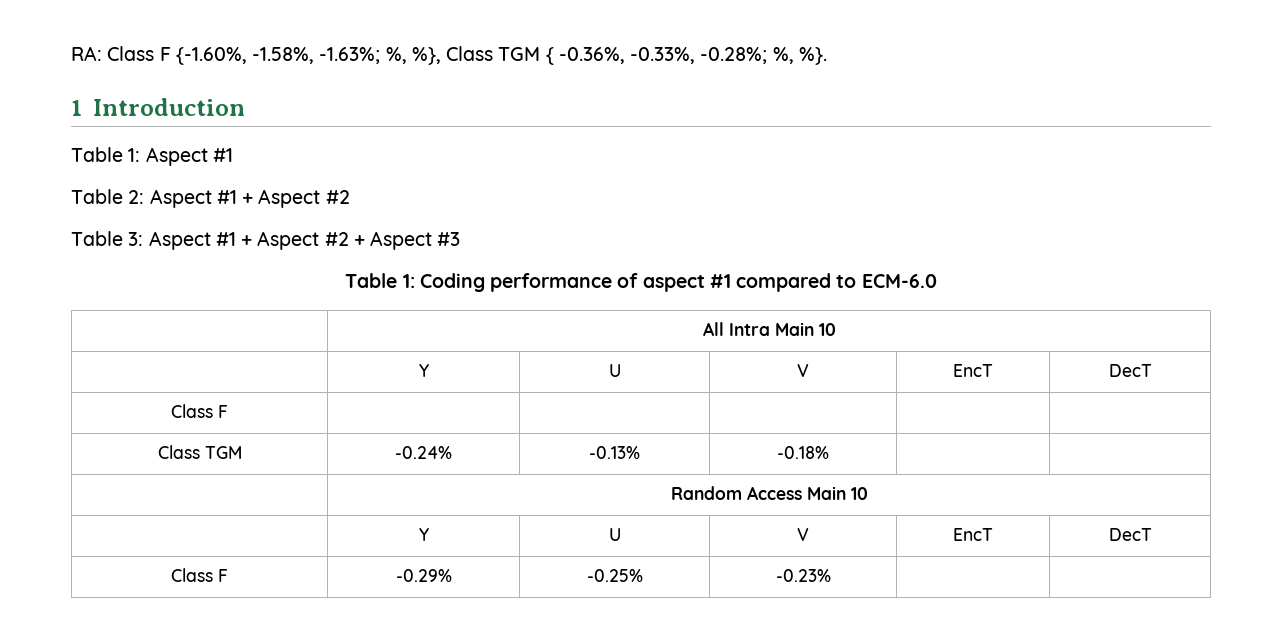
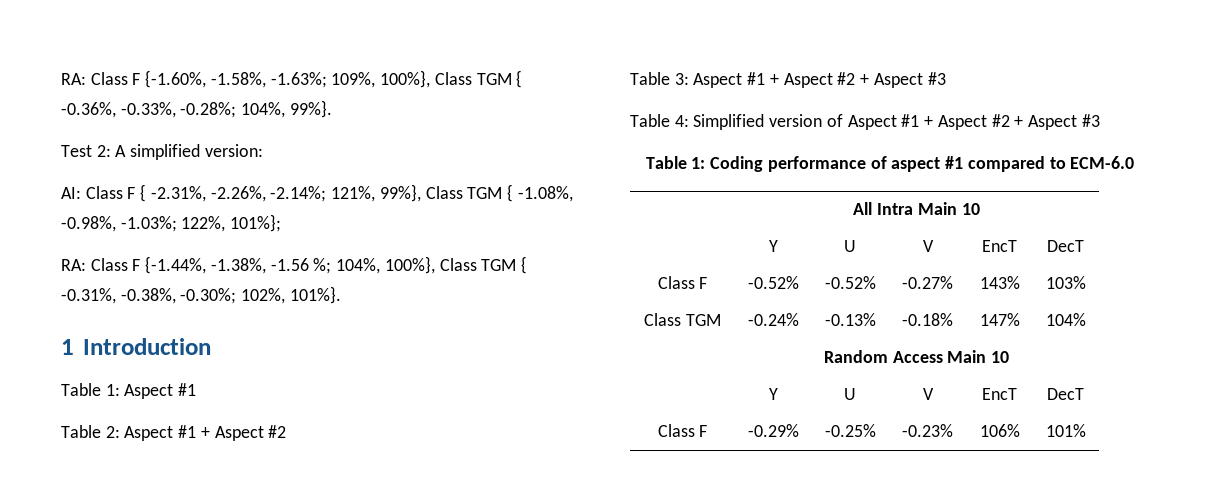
- RA: Class F {-1.60%, -1.58%, -1.63%; %, %}, Class TGM { -0.36%, -0.33%, -0.28%; %, %}.
+ RA: Class F {-1.60%, -1.58%, -1.63%; 109%, 100%}, Class TGM { -0.36%, -0.33%, -0.28%; 104%, 99%}.
+ Test 2: A simplified version:
+ AI: Class F { -2.31%, -2.26%, -2.14%; 121%, 99%}, Class TGM { -1.08%, -0.98%, -1.03%; 122%, 101%};
+ RA: Class F {-1.44%, -1.38%, -1.56 %; 104%, 100%}, Class TGM { -0.31%, -0.38%, -0.30%; 102%, 101%}.
+ Table 4: Simplified version of Aspect #1 + Aspect #2 + Aspect #3
- Class F | | | | |
+ Class F | -0.52% | -0.52% | -0.27% | 143% | 103%
- Class TGM | -0.24% | -0.13% | -0.18% | |
+ Class TGM | -0.24% | -0.13% | -0.18% | 147% | 104%
- Class F | -0.29% | -0.25% | -0.23% | |
+ Class F | -0.29% | -0.25% | -0.23% | 106% | 101%

